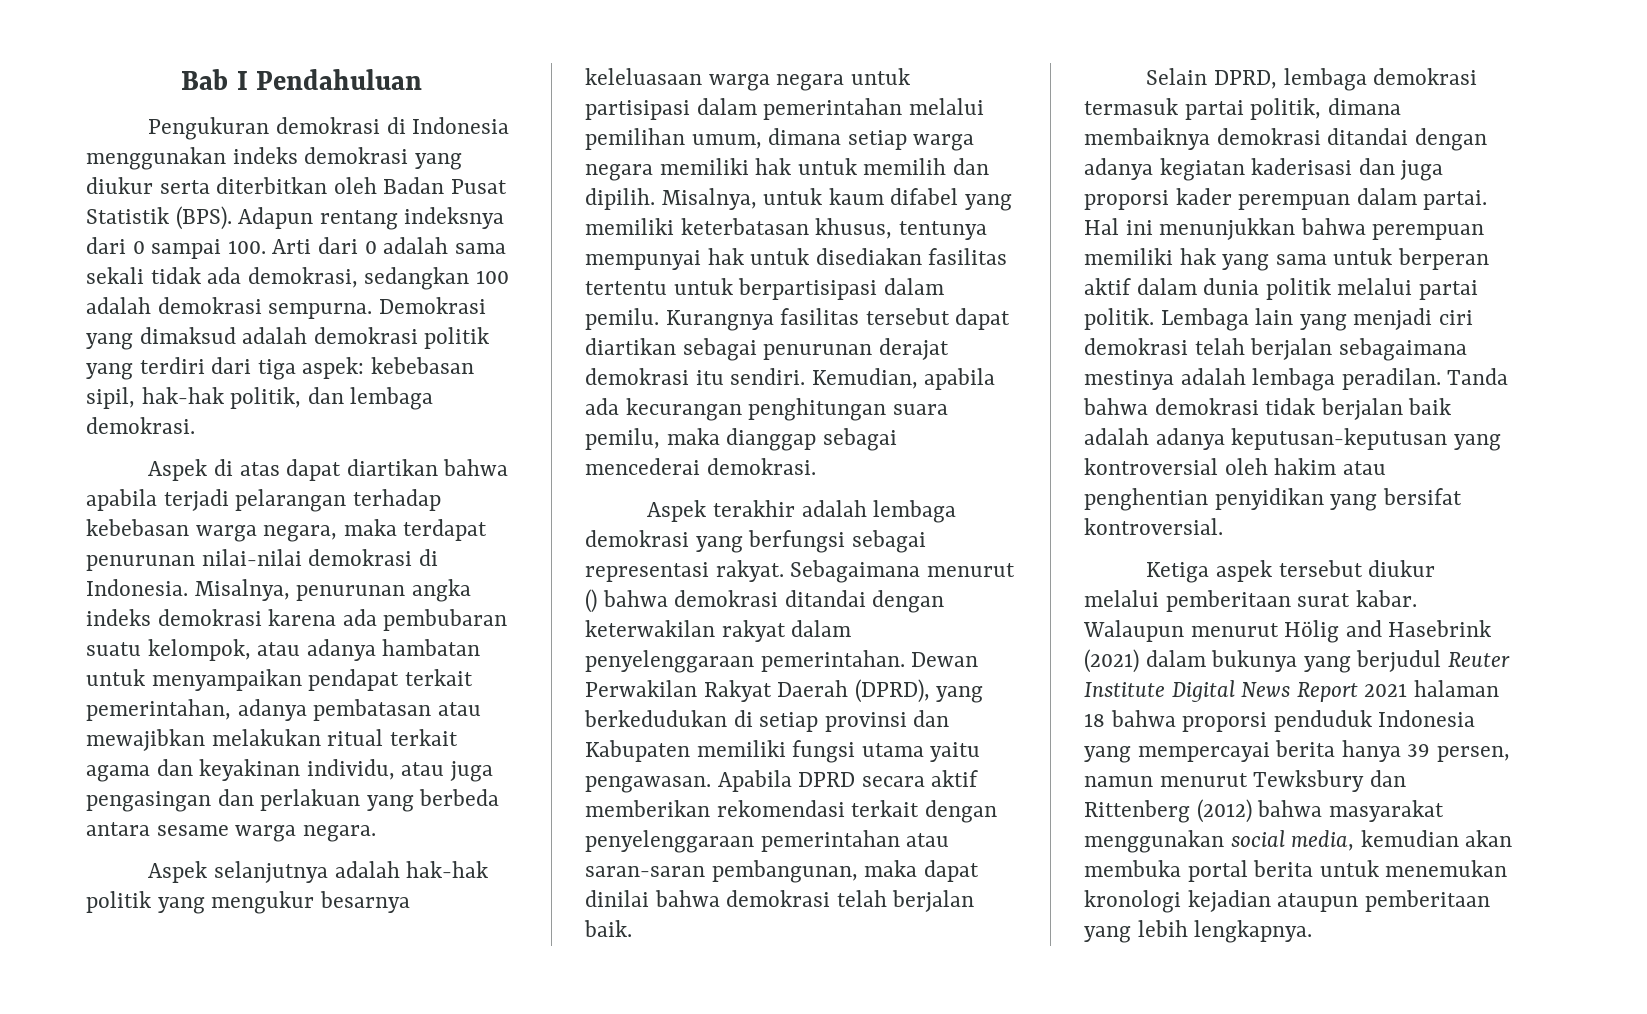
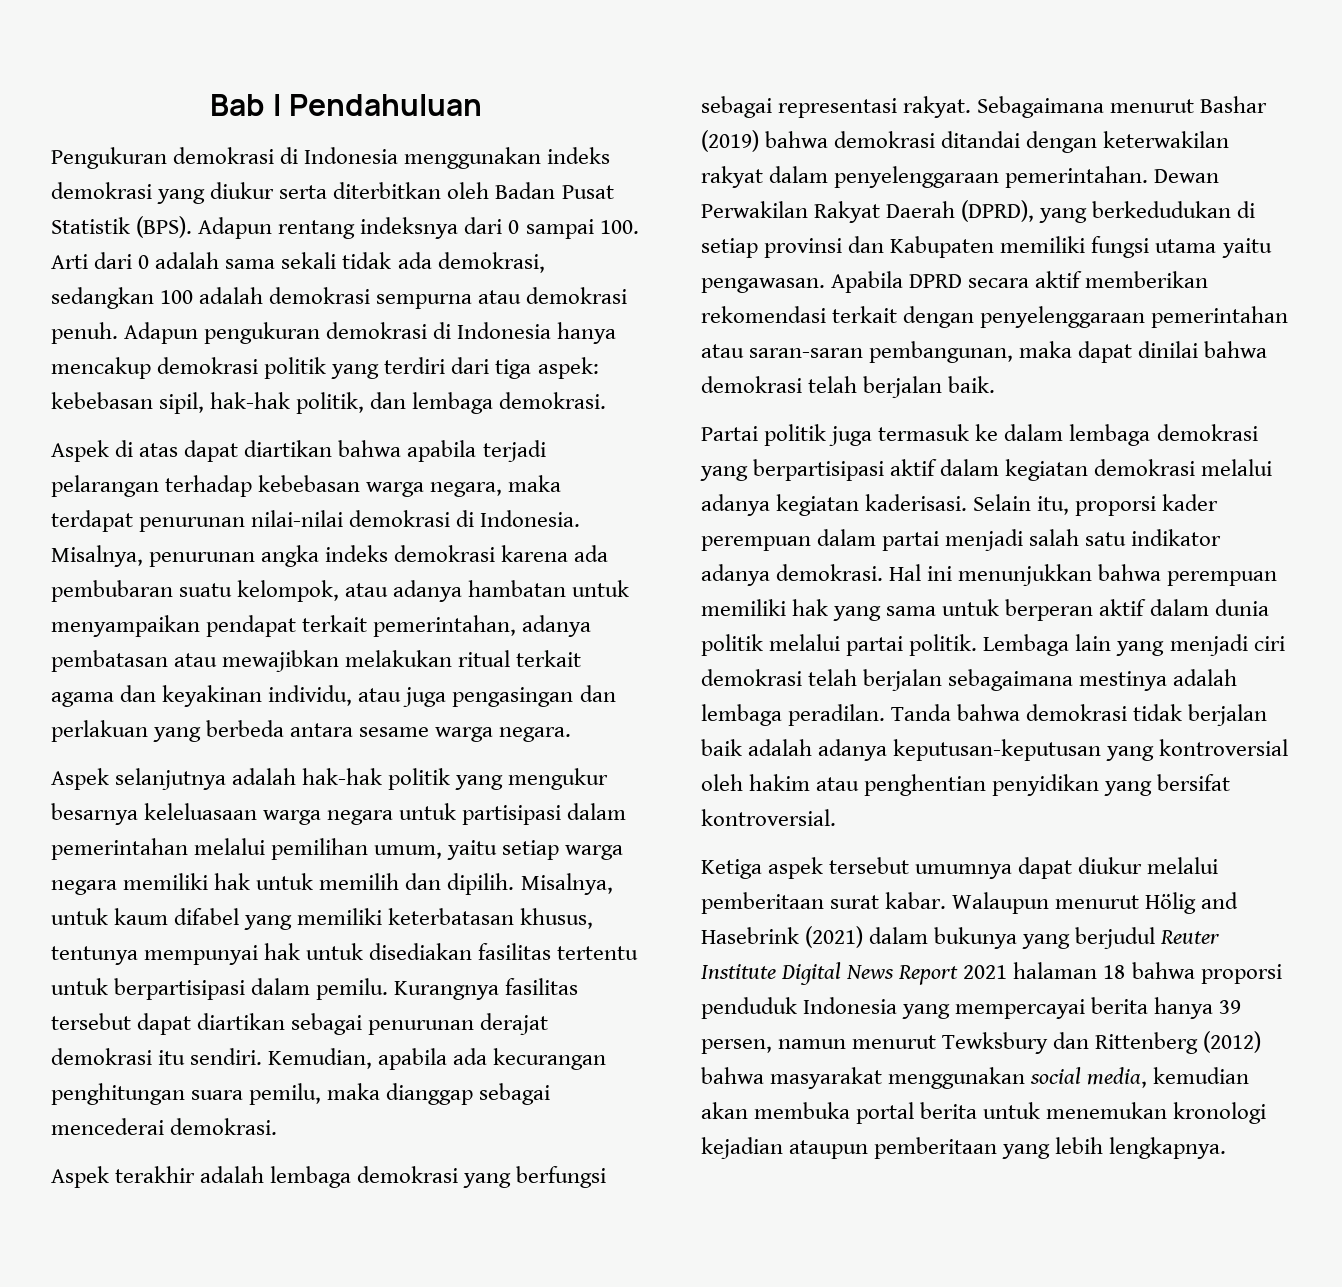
- Adapun rentang indeksnya dari 0 sampai 100. Arti dari 0 adalah sama sekali tidak ada demokrasi, sedangkan 100 adalah demokrasi sempurna. Demokrasi yang dimaksud adalah demokrasi politik yang terdiri dari tiga aspek: kebebasan sipil, hak-hak politik, dan lembaga demokrasi.
+ Adapun rentang indeksnya dari 0 sampai 100. Arti dari 0 adalah sama sekali tidak ada demokrasi, sedangkan 100 adalah demokrasi sempurna atau demokrasi penuh. Adapun pengukuran demokrasi di Indonesia hanya mencakup demokrasi politik yang terdiri dari tiga aspek: kebebasan sipil, hak-hak politik, dan lembaga demokrasi.
- Aspek selanjutnya adalah hak-hak politik yang mengukur besarnya keleluasaan warga negara untuk partisipasi dalam pemerintahan melalui pemilihan umum, dimana setiap warga negara memiliki hak untuk memilih dan dipilih.
+ Aspek selanjutnya adalah hak-hak politik yang mengukur besarnya keleluasaan warga negara untuk partisipasi dalam pemerintahan melalui pemilihan umum, yaitu setiap warga negara memiliki hak untuk memilih dan dipilih.
- Sebagaimana menurut () bahwa demokrasi ditandai dengan keterwakilan rakyat dalam penyelenggaraan pemerintahan.
+ Sebagaimana menurut Bashar (2019) bahwa demokrasi ditandai dengan keterwakilan rakyat dalam penyelenggaraan pemerintahan.
- Selain DPRD, lembaga demokrasi termasuk partai politik, dimana membaiknya demokrasi ditandai dengan adanya kegiatan kaderisasi dan juga proporsi kader perempuan dalam partai.
+ Partai politik juga termasuk ke dalam lembaga demokrasi yang berpartisipasi aktif dalam kegiatan demokrasi melalui adanya kegiatan kaderisasi. Selain itu, proporsi kader perempuan dalam partai menjadi salah satu indikator adanya demokrasi.
- Ketiga aspek tersebut diukur melalui pemberitaan surat kabar.
+ Ketiga aspek tersebut umumnya dapat diukur melalui pemberitaan surat kabar.

